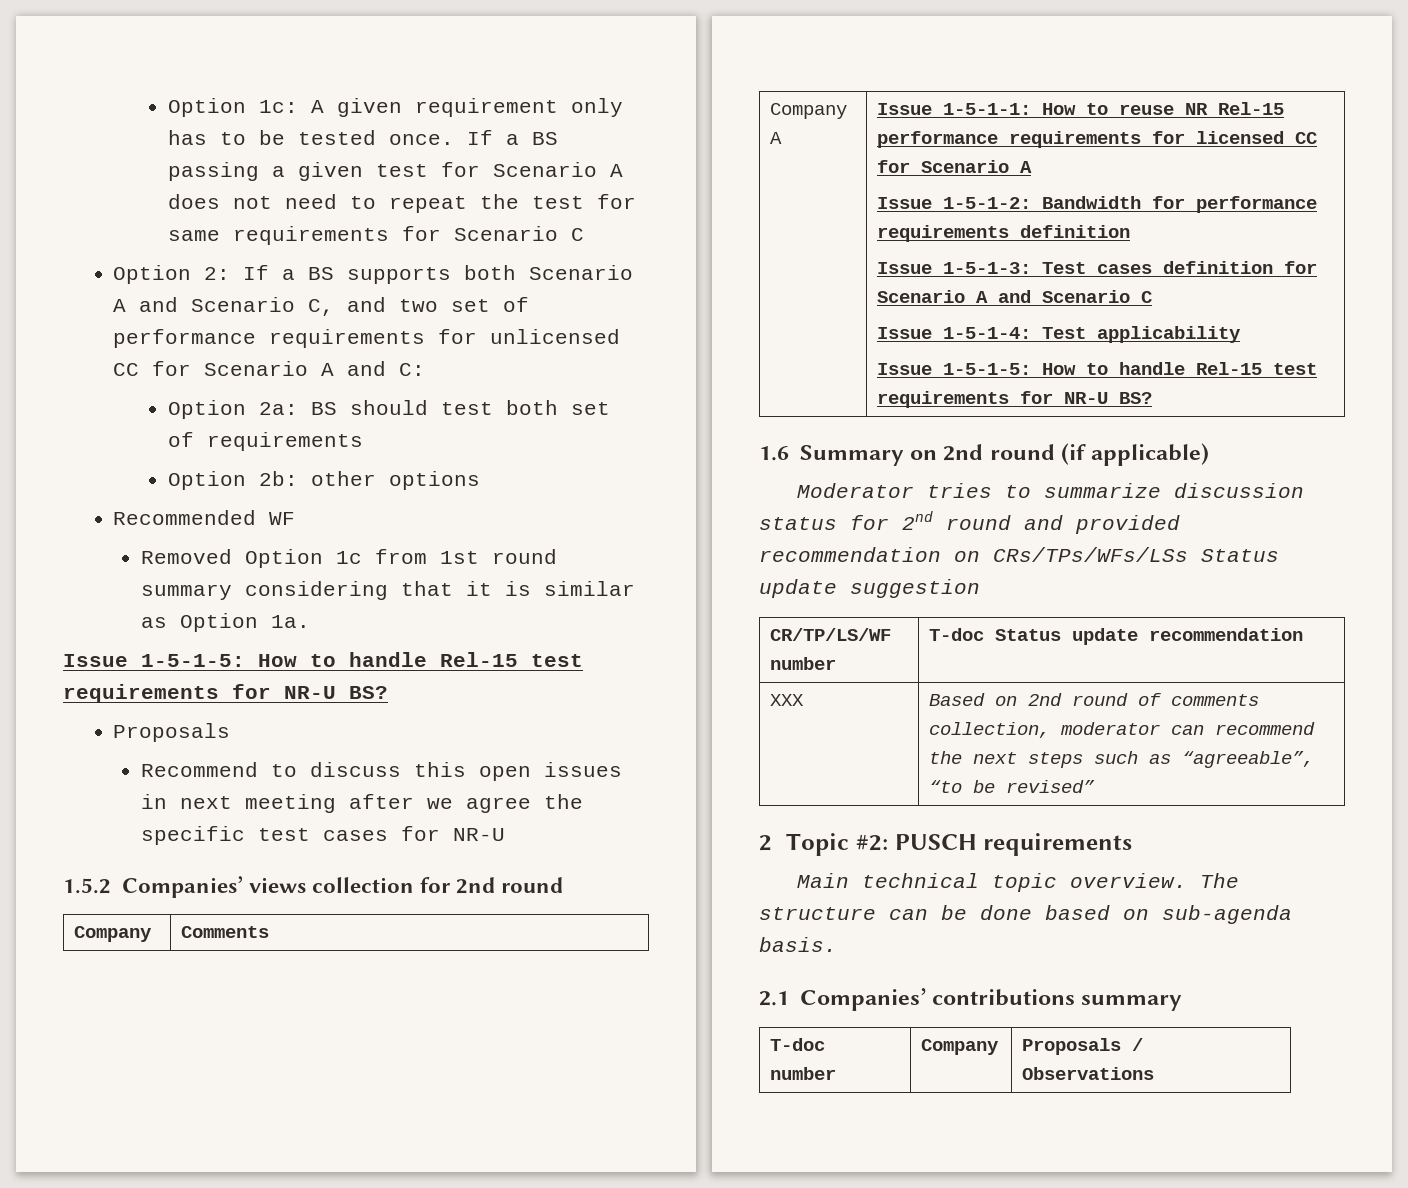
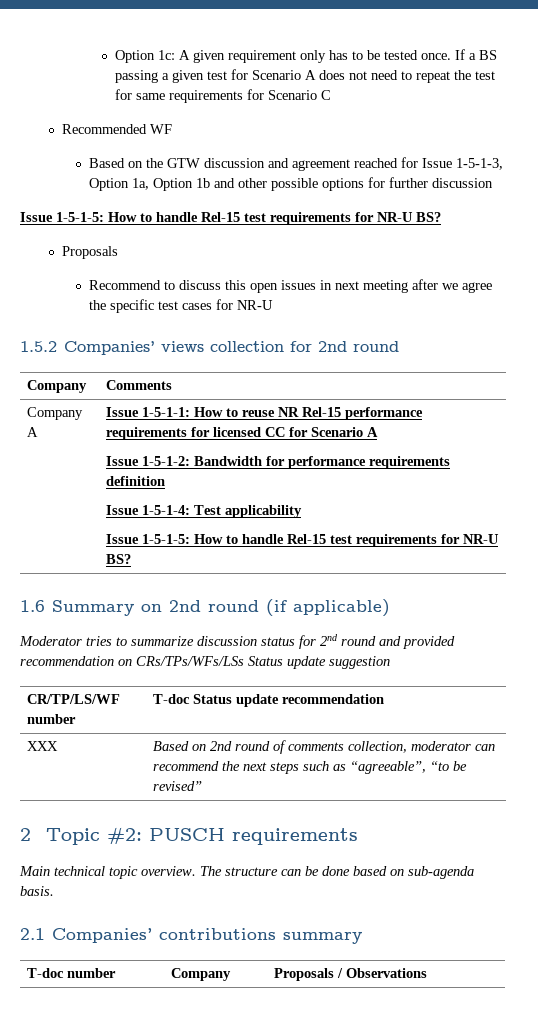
- Option 2: If a BS supports both Scenario A and Scenario C, and two set of performance requirements for unlicensed CC for Scenario A and C:
- Option 2a: BS should test both set of requirements
- Option 2b: other options
  Recommended WF
- Removed Option 1c from 1st round summary considering that it is similar as Option 1a.
+ Based on the GTW discussion and agreement reached for Issue 1-5-1-3, Option 1a, Option 1b and other possible options for further discussion
- Issue 1-5-1-3: Test cases definition for Scenario A and Scenario C

